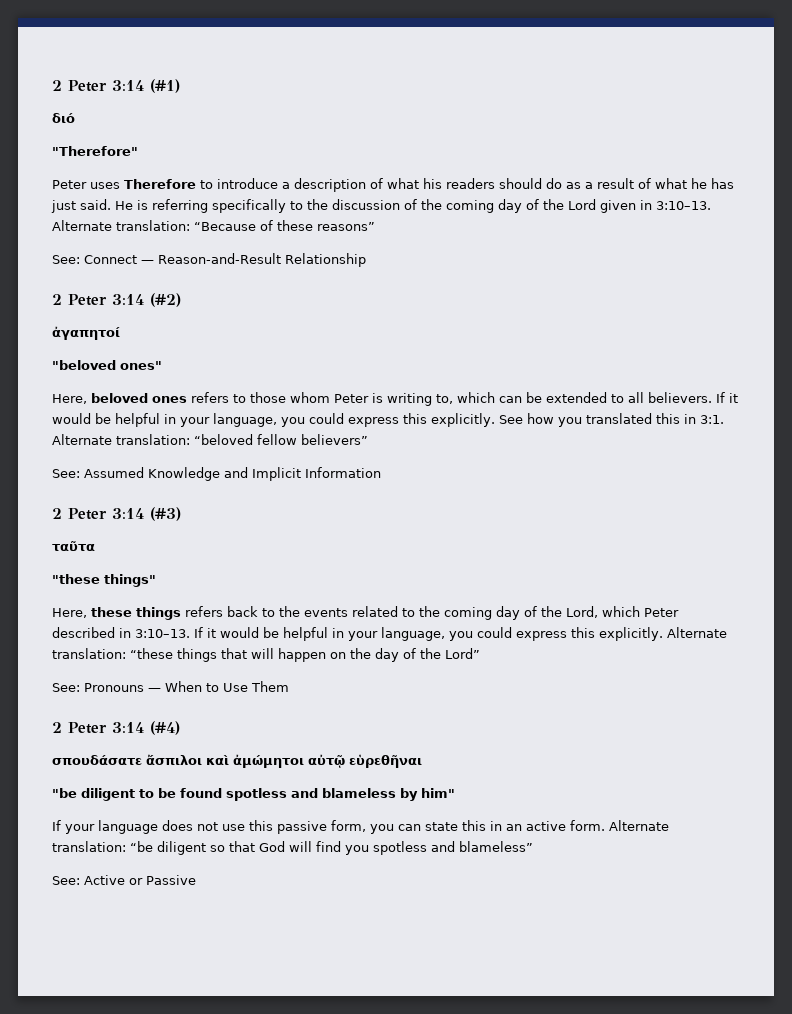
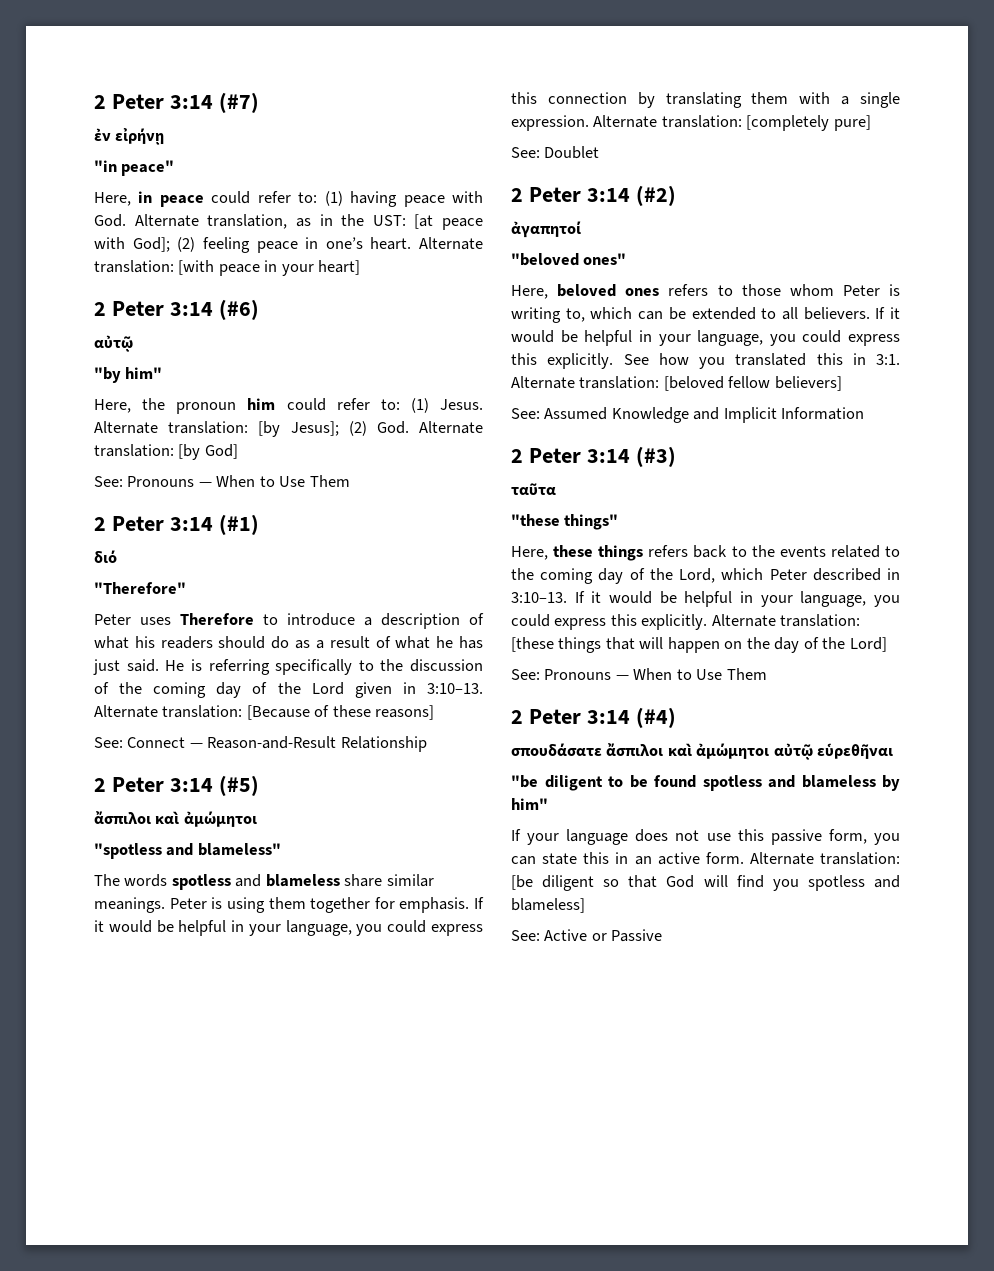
+ 2 Peter 3:14 (#7)
+ ἐν εἰρήνῃ
+ "in peace"
+ Here, in peace could refer to: (1) having peace with God. Alternate translation, as in the UST: [at peace with God]; (2) feeling peace in one’s heart. Alternate translation: [with peace in your heart]
+ 2 Peter 3:14 (#6)
+ αὐτῷ
+ "by him"
+ Here, the pronoun him could refer to: (1) Jesus. Alternate translation: [by Jesus]; (2) God. Alternate translation: [by God]
+ See: Pronouns — When to Use Them
- Alternate translation: “Because of these reasons”
+ Alternate translation: [Because of these reasons]
+ 2 Peter 3:14 (#5)
+ ἄσπιλοι καὶ ἀμώμητοι
+ "spotless and blameless"
+ The words spotless and blameless share similar meanings. Peter is using them together for emphasis. If it would be helpful in your language, you could express this connection by translating them with a single expression. Alternate translation: [completely pure]
+ See: Doublet
- Alternate translation: “beloved fellow believers”
+ Alternate translation: [beloved fellow believers]
- Alternate translation: “these things that will happen on the day of the Lord”
+ Alternate translation: [these things that will happen on the day of the Lord]
- Alternate translation: “be diligent so that God will find you spotless and blameless”
+ Alternate translation: [be diligent so that God will find you spotless and blameless]

